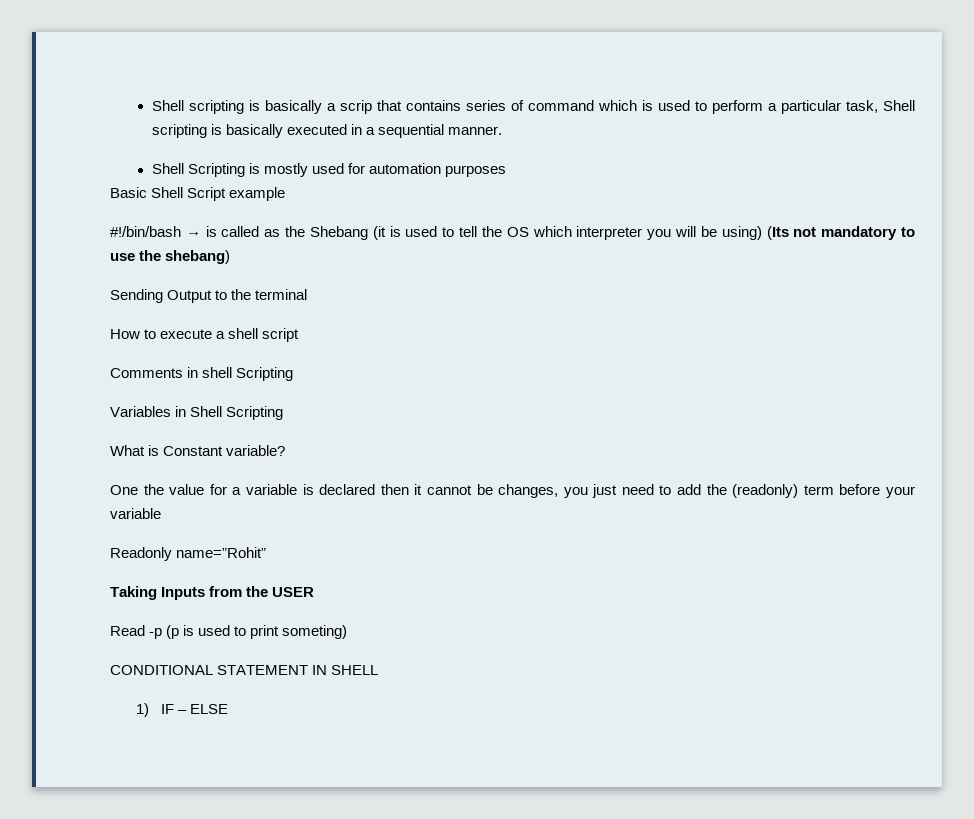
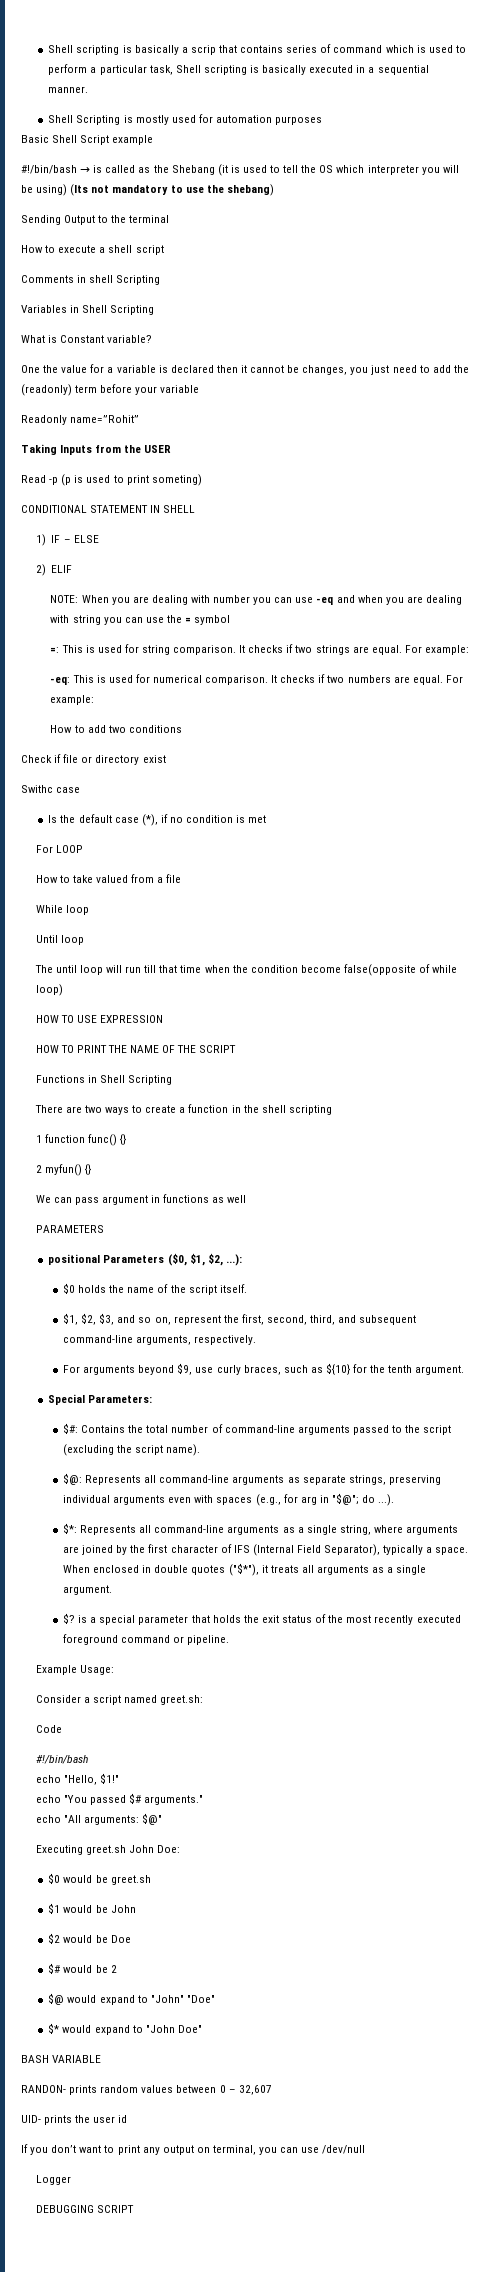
+ 2) ELIF
+ NOTE: When you are dealing with number you can use -eq and when you are dealing with string you can use the = symbol
+ =: This is used for string comparison. It checks if two strings are equal. For example:
+ -eq: This is used for numerical comparison. It checks if two numbers are equal. For example:
+ How to add two conditions
+ Check if file or directory exist
+ Swithc case
+ Is the default case (*), if no condition is met
+ For LOOP
+ How to take valued from a file
+ While loop
+ Until loop
+ The until loop will run till that time when the condition become false(opposite of while loop)
+ HOW TO USE EXPRESSION
+ HOW TO PRINT THE NAME OF THE SCRIPT
+ Functions in Shell Scripting
+ There are two ways to create a function in the shell scripting
+ 1 function func() {}
+ 2 myfun() {}
+ We can pass argument in functions as well
+ PARAMETERS
+ positional Parameters ($0, $1, $2, ...):
+ $0 holds the name of the script itself.
+ $1, $2, $3, and so on, represent the first, second, third, and subsequent command-line arguments, respectively.
+ For arguments beyond $9, use curly braces, such as ${10} for the tenth argument.
+ Special Parameters:
+ $#: Contains the total number of command-line arguments passed to the script (excluding the script name).
+ $@: Represents all command-line arguments as separate strings, preserving individual arguments even with spaces (e.g., for arg in "$@"; do ...).
+ $*: Represents all command-line arguments as a single string, where arguments are joined by the first character of IFS (Internal Field Separator), typically a space. When enclosed in double quotes ("$*"), it treats all arguments as a single argument.
+ $? is a special parameter that holds the exit status of the most recently executed foreground command or pipeline.
+ Example Usage:
+ Consider a script named greet.sh:
+ Code
+ #!/bin/bash
+ echo "Hello, $1!"
+ echo "You passed $# arguments."
+ echo "All arguments: $@"
+ Executing greet.sh John Doe:
+ $0 would be greet.sh
+ $1 would be John
+ $2 would be Doe
+ $# would be 2
+ $@ would expand to "John" "Doe"
+ $* would expand to "John Doe"
+ BASH VARIABLE
+ RANDON- prints random values between 0 – 32,607
+ UID- prints the user id
+ If you don’t want to print any output on terminal, you can use /dev/null
+ Logger
+ DEBUGGING SCRIPT

